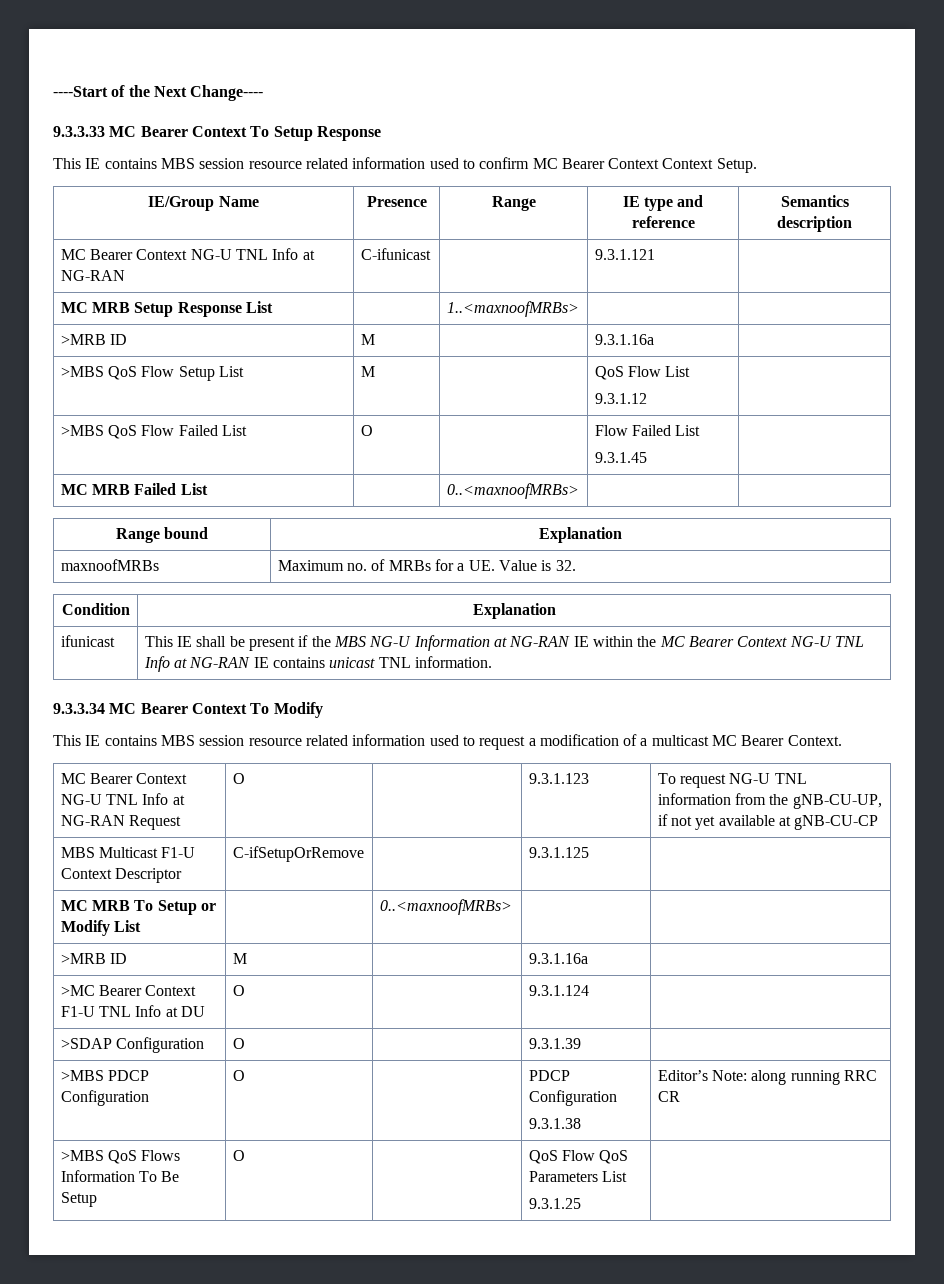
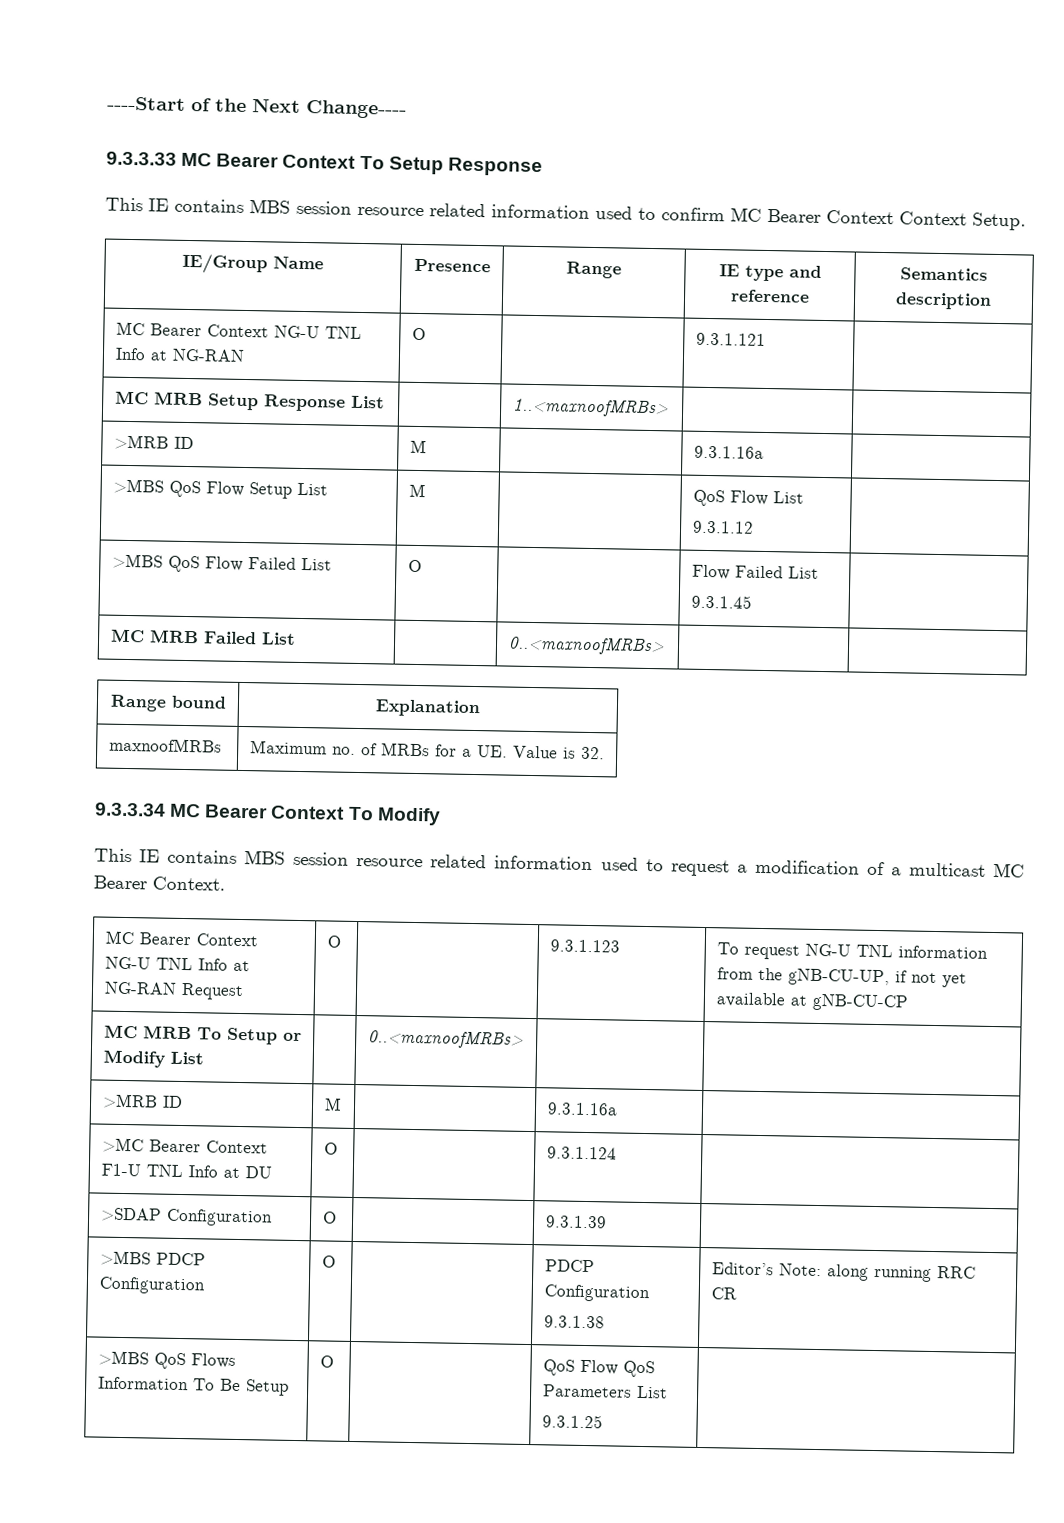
- MC Bearer Context NG-U TNL Info at NG-RAN | C-ifunicast | | 9.3.1.121 |
+ MC Bearer Context NG-U TNL Info at NG-RAN | O | | 9.3.1.121 |
- Condition | Explanation
- ifunicast | This IE shall be present if the MBS NG-U Information at NG-RAN IE within the MC Bearer Context NG-U TNL Info at NG-RAN IE contains unicast TNL information.
- MBS Multicast F1-U Context Descriptor | C-ifSetupOrRemove | | 9.3.1.125 |

